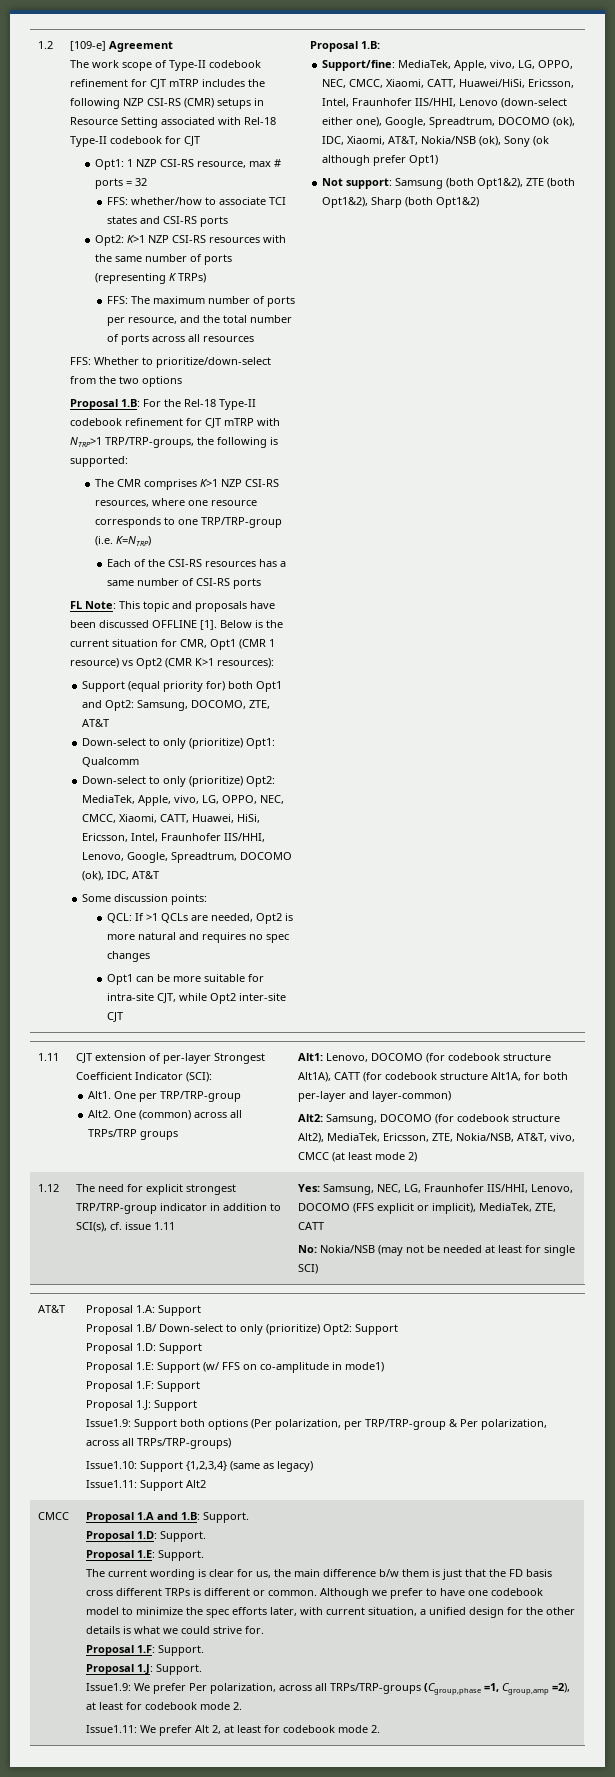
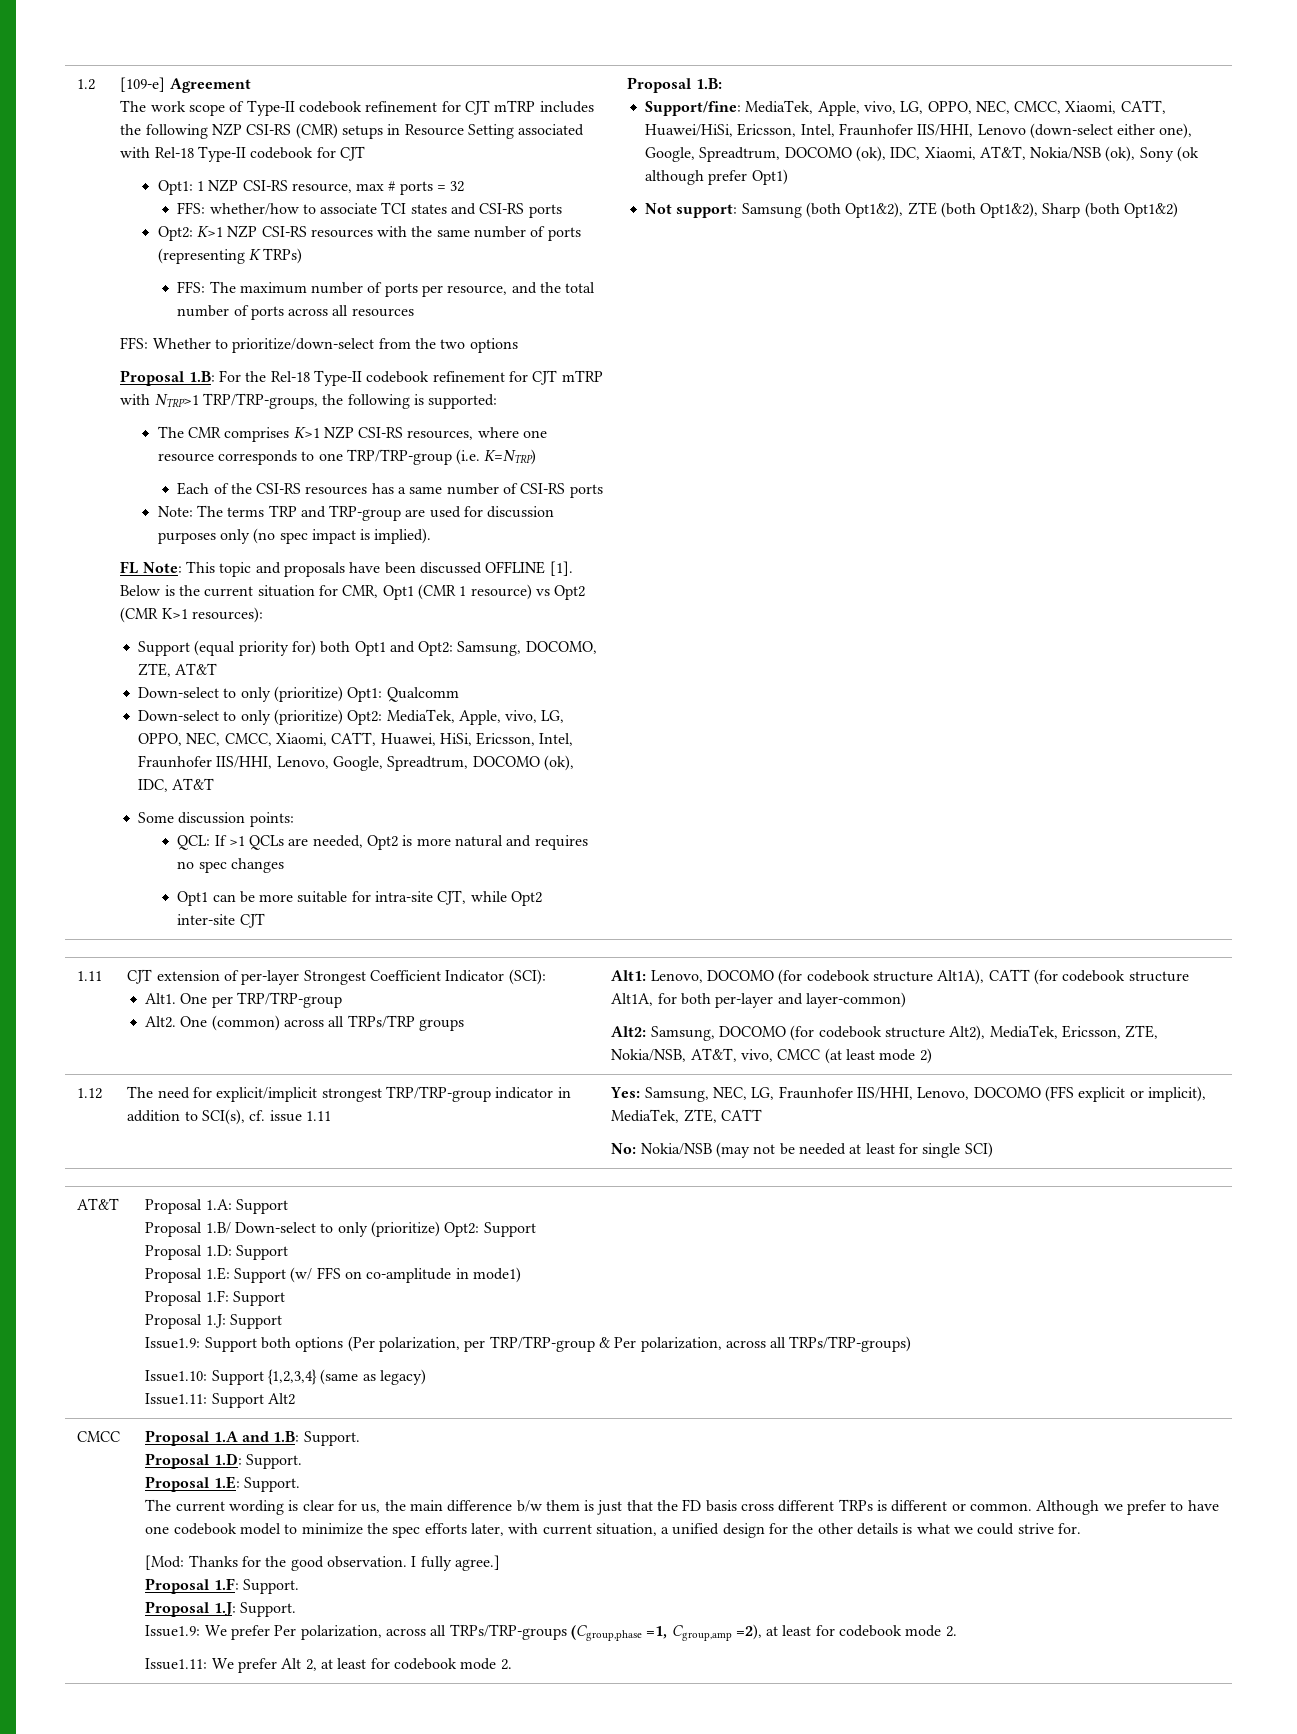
+ Note: The terms TRP and TRP-group are used for discussion purposes only (no spec impact is implied).
- The need for explicit strongest TRP/TRP-group indicator in addition to SCI(s), cf. issue 1.11
+ The need for explicit/implicit strongest TRP/TRP-group indicator in addition to SCI(s), cf. issue 1.11
+ [Mod: Thanks for the good observation. I fully agree.]

